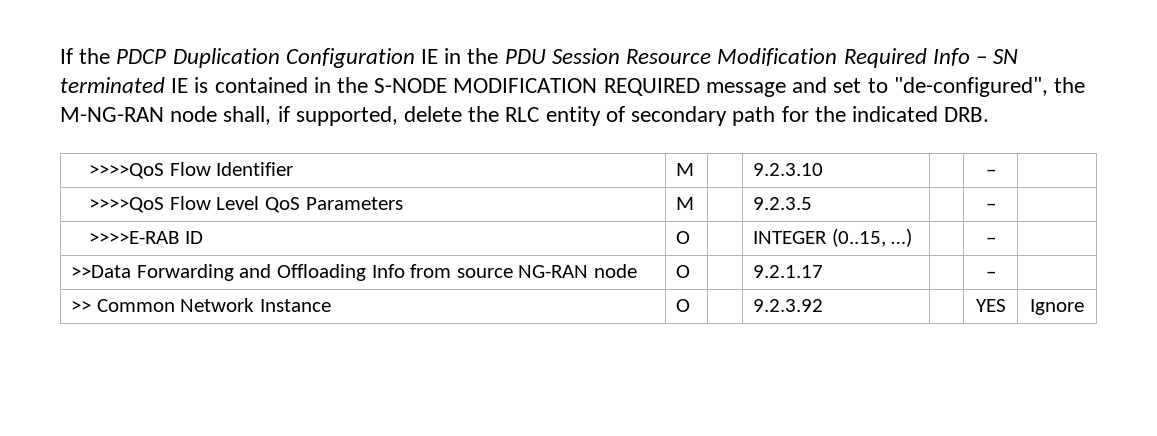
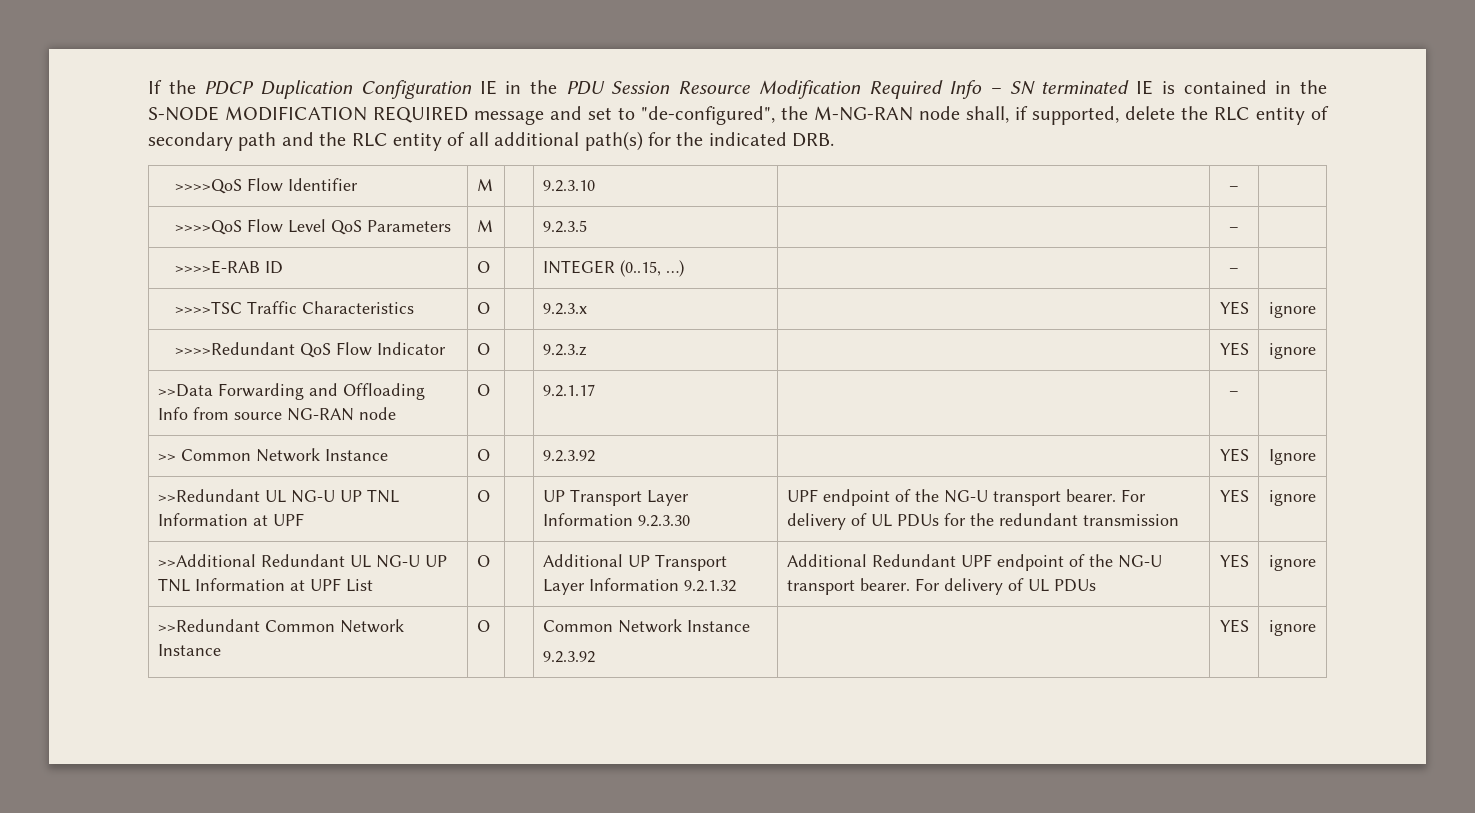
- If the PDCP Duplication Configuration IE in the PDU Session Resource Modification Required Info – SN terminated IE is contained in the S-NODE MODIFICATION REQUIRED message and set to "de-configured", the M-NG-RAN node shall, if supported, delete the RLC entity of secondary path for the indicated DRB.
+ If the PDCP Duplication Configuration IE in the PDU Session Resource Modification Required Info – SN terminated IE is contained in the S-NODE MODIFICATION REQUIRED message and set to "de-configured", the M-NG-RAN node shall, if supported, delete the RLC entity of secondary path and the RLC entity of all additional path(s) for the indicated DRB.
+ >>>>TSC Traffic Characteristics | O | | 9.2.3.x | | YES | ignore
+ >>>>Redundant QoS Flow Indicator | O | | 9.2.3.z | | YES | ignore
+ >>Redundant UL NG-U UP TNL Information at UPF | O | | UP Transport Layer Information 9.2.3.30 | UPF endpoint of the NG-U transport bearer. For delivery of UL PDUs for the redundant transmission | YES | ignore
+ >>Additional Redundant UL NG-U UP TNL Information at UPF List | O | | Additional UP Transport Layer Information 9.2.1.32 | Additional Redundant UPF endpoint of the NG-U transport bearer. For delivery of UL PDUs | YES | ignore
+ >>Redundant Common Network Instance | O | | Common Network Instance
+ 9.2.3.92 | | YES | ignore

